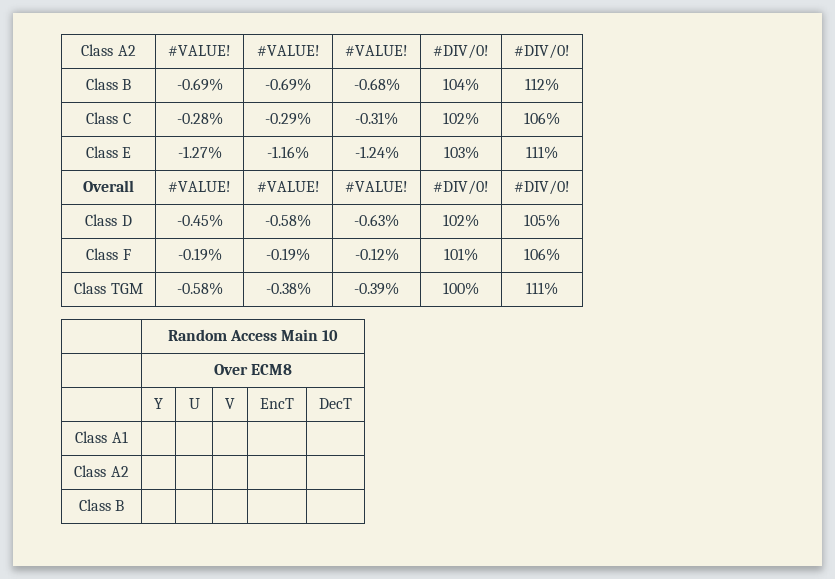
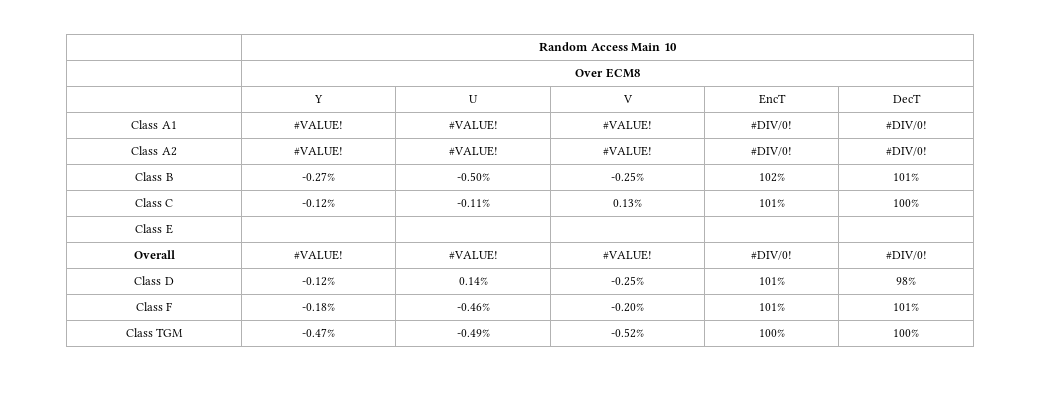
- Class A2 | #VALUE! | #VALUE! | #VALUE! | #DIV/0! | #DIV/0!
- Class B | -0.69% | -0.69% | -0.68% | 104% | 112%
- Class C | -0.28% | -0.29% | -0.31% | 102% | 106%
- Class E | -1.27% | -1.16% | -1.24% | 103% | 111%
- Overall | #VALUE! | #VALUE! | #VALUE! | #DIV/0! | #DIV/0!
- Class D | -0.45% | -0.58% | -0.63% | 102% | 105%
- Class F | -0.19% | -0.19% | -0.12% | 101% | 106%
- Class TGM | -0.58% | -0.38% | -0.39% | 100% | 111%
- Class A1 | | | | |
- Class A2 | | | | |
- Class B | | | | |
+ Class A1 | #VALUE! | #VALUE! | #VALUE! | #DIV/0! | #DIV/0!
+ Class A2 | #VALUE! | #VALUE! | #VALUE! | #DIV/0! | #DIV/0!
+ Class B | -0.27% | -0.50% | -0.25% | 102% | 101%
+ Class C | -0.12% | -0.11% | 0.13% | 101% | 100%
+ Class E | | | | |
+ Overall | #VALUE! | #VALUE! | #VALUE! | #DIV/0! | #DIV/0!
+ Class D | -0.12% | 0.14% | -0.25% | 101% | 98%
+ Class F | -0.18% | -0.46% | -0.20% | 101% | 101%
+ Class TGM | -0.47% | -0.49% | -0.52% | 100% | 100%

